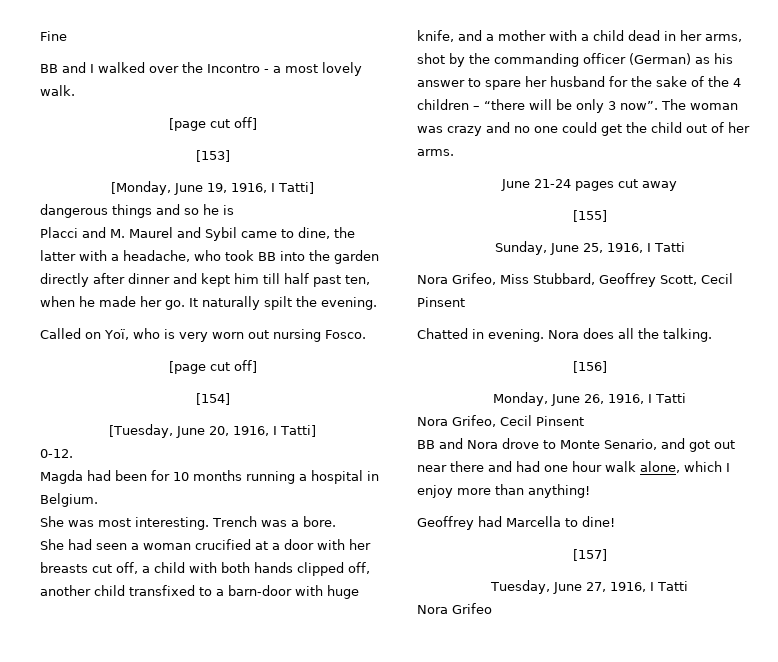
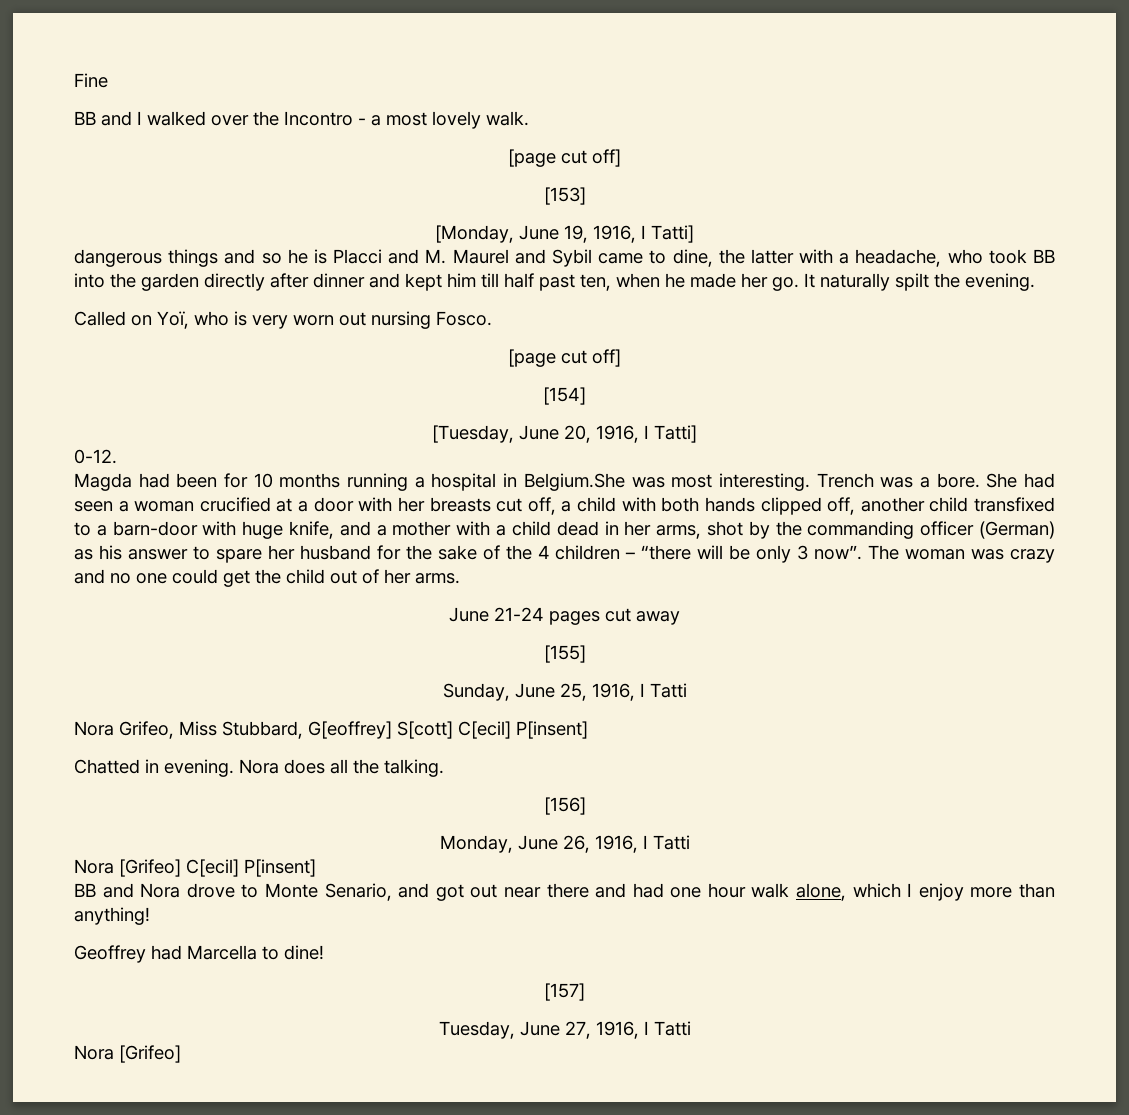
- dangerous things and so he is
- Placci and M. Maurel and Sybil came to dine, the latter with a headache, who took BB into the garden directly after dinner and kept him till half past ten, when he made her go.
+ dangerous things and so he is Placci and M. Maurel and Sybil came to dine, the latter with a headache, who took BB into the garden directly after dinner and kept him till half past ten, when he made her go.
- Magda had been for 10 months running a hospital in Belgium.
- She was most interesting.
+ Magda had been for 10 months running a hospital in Belgium.She was most interesting.
- Trench was a bore.
- She had seen a woman crucified at a door with her breasts cut off, a child with both hands clipped off, another child transfixed to a barn-door with huge knife, and a mother with a child dead in her arms, shot by the commanding officer (German) as his answer to spare her husband for the sake of the 4 children – “there will be only 3 now”.
+ Trench was a bore. She had seen a woman crucified at a door with her breasts cut off, a child with both hands clipped off, another child transfixed to a barn-door with huge knife, and a mother with a child dead in her arms, shot by the commanding officer (German) as his answer to spare her husband for the sake of the 4 children – “there will be only 3 now”.
- Nora Grifeo, Miss Stubbard, Geoffrey Scott, Cecil Pinsent
+ Nora Grifeo, Miss Stubbard, G[eoffrey] S[cott] C[ecil] P[insent]
- Nora Grifeo, Cecil Pinsent
+ Nora [Grifeo] C[ecil] P[insent]
  Tuesday, June 27, 1916, I Tatti
- Nora Grifeo
+ Nora [Grifeo]

